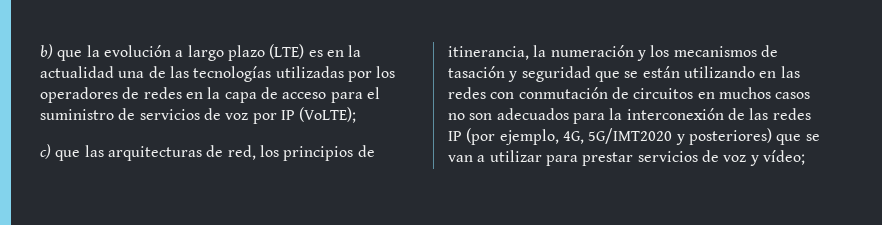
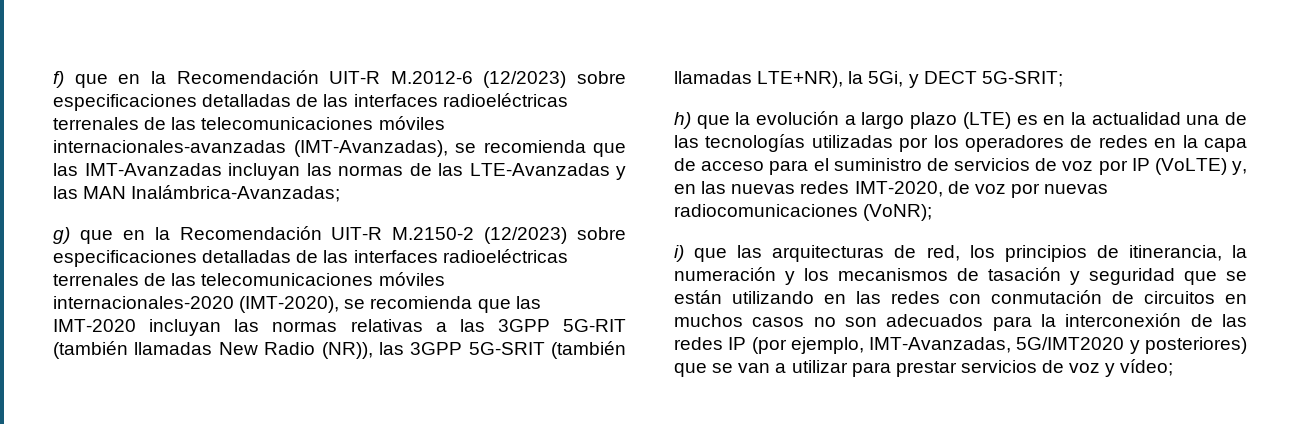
- b) que la evolución a largo plazo (LTE) es en la actualidad una de las tecnologías utilizadas por los operadores de redes en la capa de acceso para el suministro de servicios de voz por IP (VoLTE);
- c) que las arquitecturas de red, los principios de itinerancia, la numeración y los mecanismos de tasación y seguridad que se están utilizando en las redes con conmutación de circuitos en muchos casos no son adecuados para la interconexión de las redes IP (por ejemplo, 4G, 5G/IMT2020 y posteriores) que se van a utilizar para prestar servicios de voz y vídeo;
+ f) que en la Recomendación UIT-R M.2012-6 (12/2023) sobre especificaciones detalladas de las interfaces radioeléctricas terrenales de las telecomunicaciones móviles internacionales-avanzadas (IMT-Avanzadas), se recomienda que las IMT-Avanzadas incluyan las normas de las LTE-Avanzadas y las MAN Inalámbrica-Avanzadas;
+ g) que en la Recomendación UIT-R M.2150-2 (12/2023) sobre especificaciones detalladas de las interfaces radioeléctricas terrenales de las telecomunicaciones móviles internacionales-2020 (IMT-2020), se recomienda que las IMT-2020 incluyan las normas relativas a las 3GPP 5G-RIT (también llamadas New Radio (NR)), las 3GPP 5G-SRIT (también llamadas LTE+NR), la 5Gi, y DECT 5G-SRIT;
+ h) que la evolución a largo plazo (LTE) es en la actualidad una de las tecnologías utilizadas por los operadores de redes en la capa de acceso para el suministro de servicios de voz por IP (VoLTE) y, en las nuevas redes IMT-2020, de voz por nuevas radiocomunicaciones (VoNR);
+ i) que las arquitecturas de red, los principios de itinerancia, la numeración y los mecanismos de tasación y seguridad que se están utilizando en las redes con conmutación de circuitos en muchos casos no son adecuados para la interconexión de las redes IP (por ejemplo, IMT-Avanzadas, 5G/IMT2020 y posteriores) que se van a utilizar para prestar servicios de voz y vídeo;

